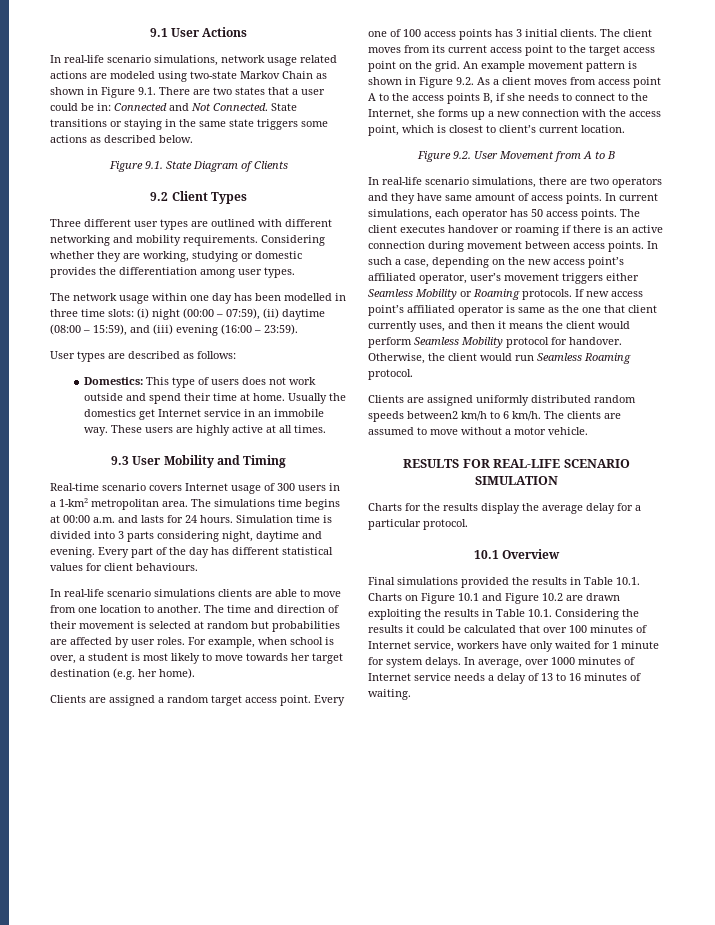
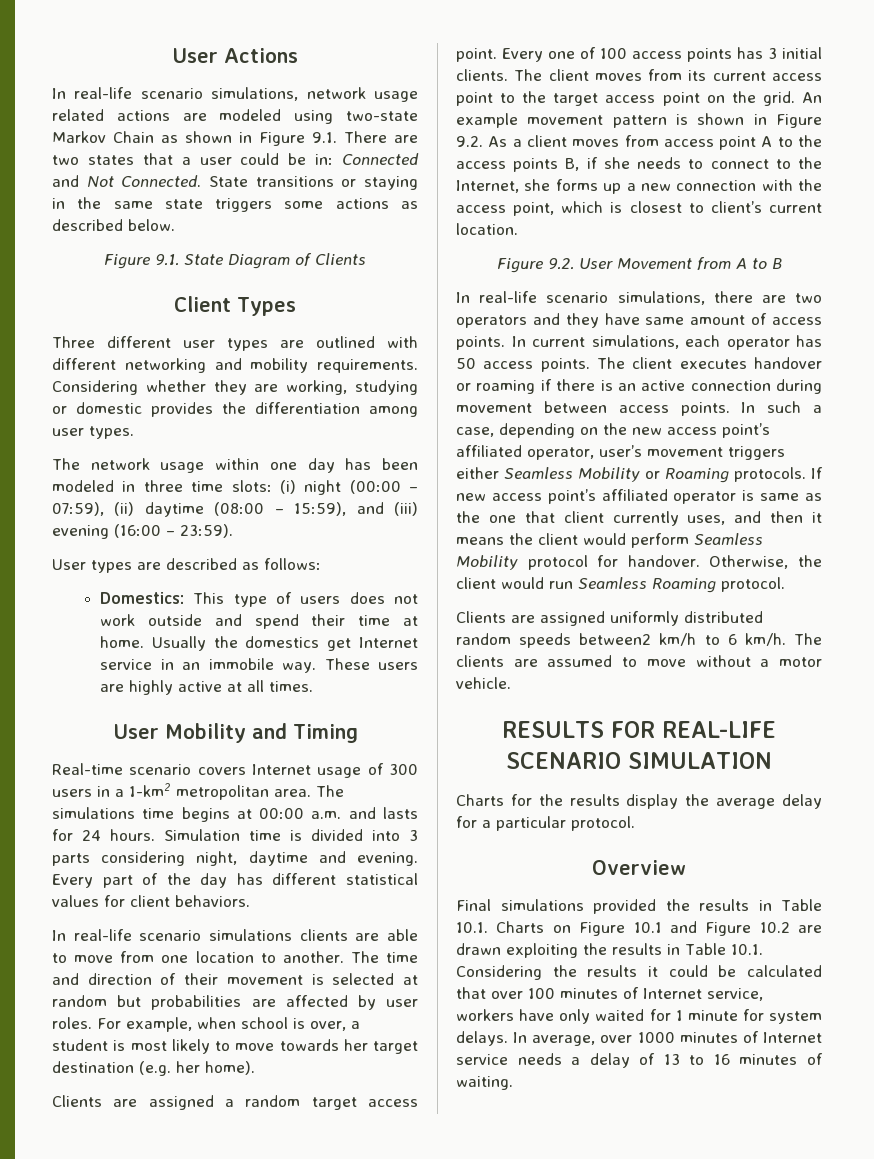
- 9.1 User Actions
+ User Actions
- 9.2 Client Types
+ Client Types
- The network usage within one day has been modelled in three time slots: (i) night (00:00 – 07:59), (ii) daytime (08:00 – 15:59), and (iii) evening (16:00 – 23:59).
+ The network usage within one day has been modeled in three time slots: (i) night (00:00 – 07:59), (ii) daytime (08:00 – 15:59), and (iii) evening (16:00 – 23:59).
- 9.3 User Mobility and Timing
+ User Mobility and Timing
- Every part of the day has different statistical values for client behaviours.
+ Every part of the day has different statistical values for client behaviors.
- 10.1 Overview
+ Overview

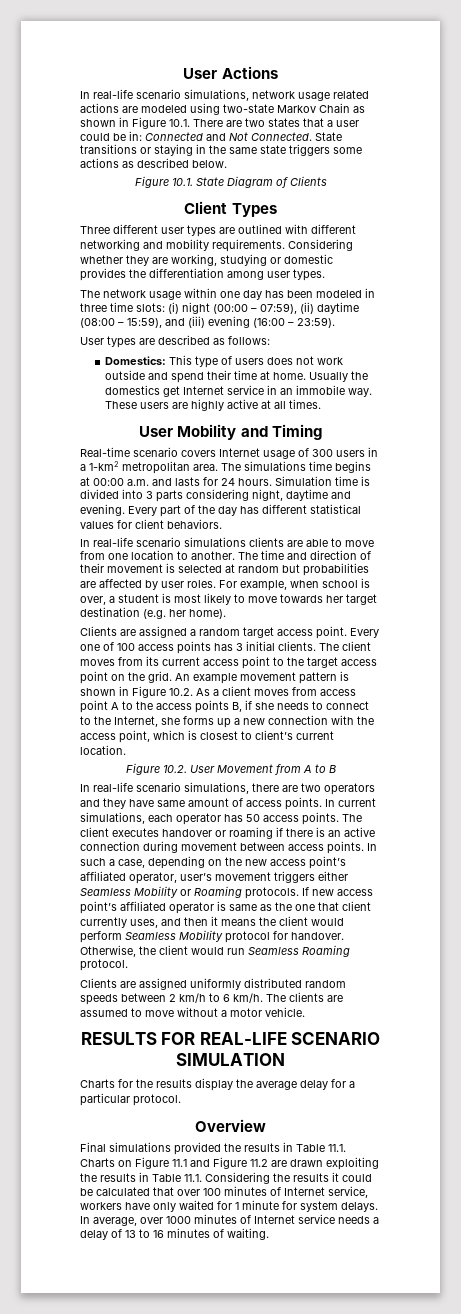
- In real-life scenario simulations, network usage related actions are modeled using two-state Markov Chain as shown in Figure 9.1. There are two states that a user could be in: Connected and Not Connected.
+ In real-life scenario simulations, network usage related actions are modeled using two-state Markov Chain as shown in Figure 10.1. There are two states that a user could be in: Connected and Not Connected.
- Figure 9.1. State Diagram of Clients
+ Figure 10.1. State Diagram of Clients
- An example movement pattern is shown in Figure 9.2. As a client moves from access point A to the access points B, if she needs to connect to the Internet, she forms up a new connection with the access point, which is closest to client’s current location.
+ An example movement pattern is shown in Figure 10.2. As a client moves from access point A to the access points B, if she needs to connect to the Internet, she forms up a new connection with the access point, which is closest to client’s current location.
- Figure 9.2. User Movement from A to B
+ Figure 10.2. User Movement from A to B
- Clients are assigned uniformly distributed random speeds between2 km/h to 6 km/h.
+ Clients are assigned uniformly distributed random speeds between 2 km/h to 6 km/h.
- Final simulations provided the results in Table 10.1. Charts on Figure 10.1 and Figure 10.2 are drawn exploiting the results in Table 10.1. Considering the results it could be calculated that over 100 minutes of Internet service, workers have only waited for 1 minute for system delays.
+ Final simulations provided the results in Table 11.1. Charts on Figure 11.1 and Figure 11.2 are drawn exploiting the results in Table 11.1. Considering the results it could be calculated that over 100 minutes of Internet service, workers have only waited for 1 minute for system delays.

